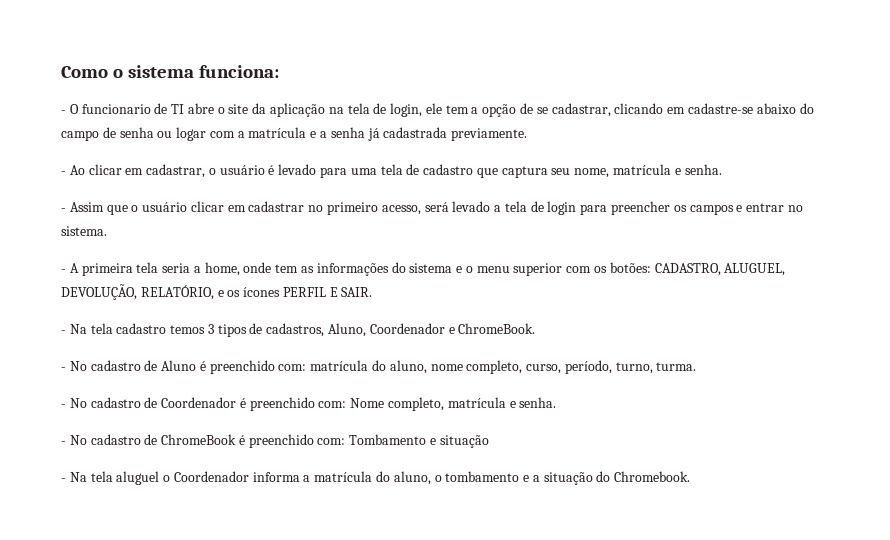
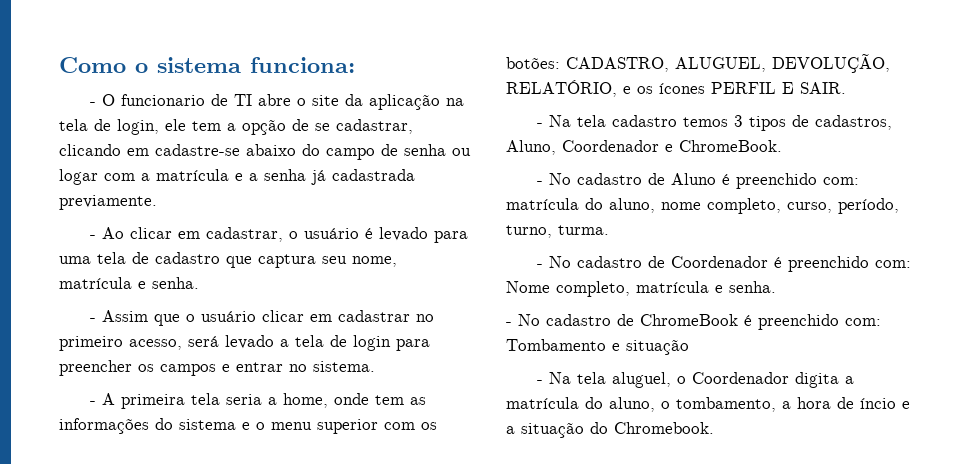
- - Na tela aluguel o Coordenador informa a matrícula do aluno, o tombamento e a situação do Chromebook.
+ - Na tela aluguel, o Coordenador digita a matrícula do aluno, o tombamento, a hora de íncio e a situação do Chromebook.

